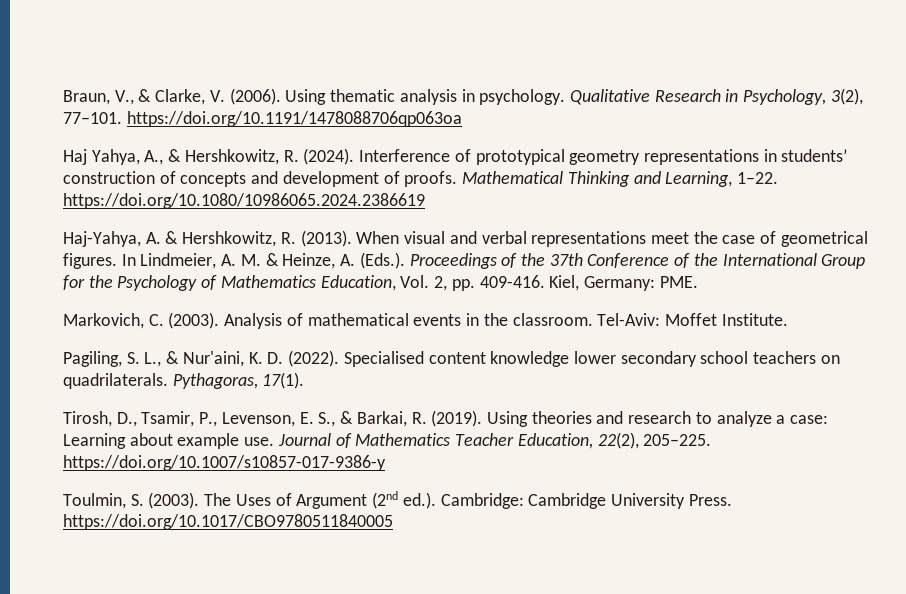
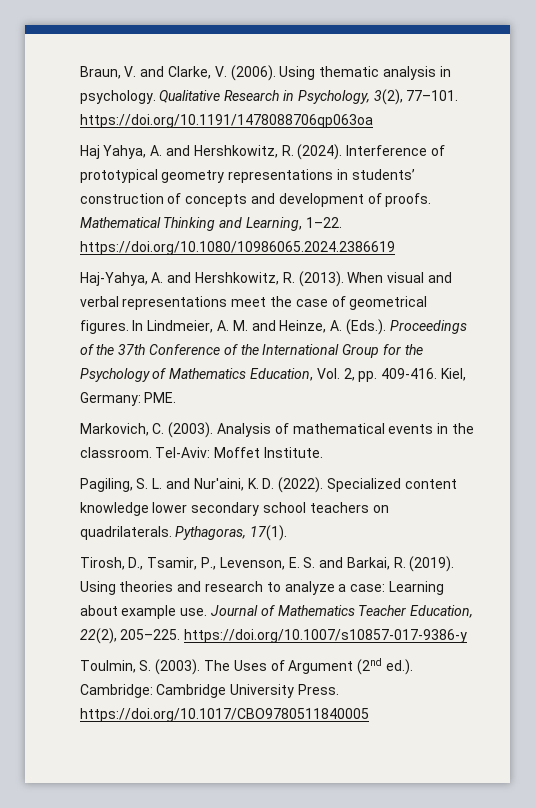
- Braun, V., & Clarke, V. (2006).
+ Braun, V. and Clarke, V. (2006).
- Haj Yahya, A., & Hershkowitz, R. (2024).
+ Haj Yahya, A. and Hershkowitz, R. (2024).
- Haj-Yahya, A. & Hershkowitz, R. (2013).
+ Haj-Yahya, A. and Hershkowitz, R. (2013).
- In Lindmeier, A. M. & Heinze, A. (Eds.). Proceedings of the 37th Conference of the International Group for the Psychology of Mathematics Education, Vol. 2, pp. 409-416.
+ In Lindmeier, A. M. and Heinze, A. (Eds.). Proceedings of the 37th Conference of the International Group for the Psychology of Mathematics Education, Vol. 2, pp. 409-416.
- Pagiling, S. L., & Nur'aini, K. D. (2022).
+ Pagiling, S. L. and Nur'aini, K. D. (2022).
- Specialised content knowledge lower secondary school teachers on quadrilaterals.
+ Specialized content knowledge lower secondary school teachers on quadrilaterals.
- Tirosh, D., Tsamir, P., Levenson, E. S., & Barkai, R. (2019).
+ Tirosh, D., Tsamir, P., Levenson, E. S. and Barkai, R. (2019).

